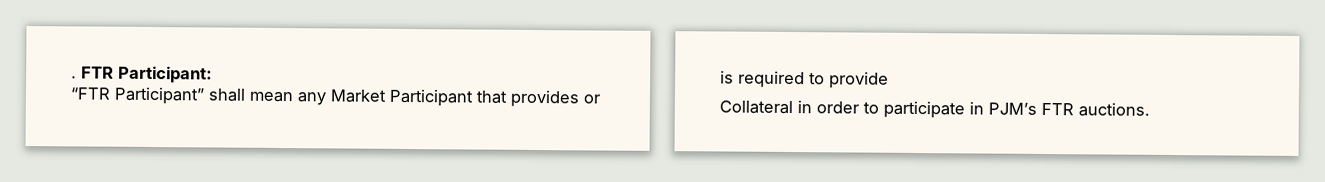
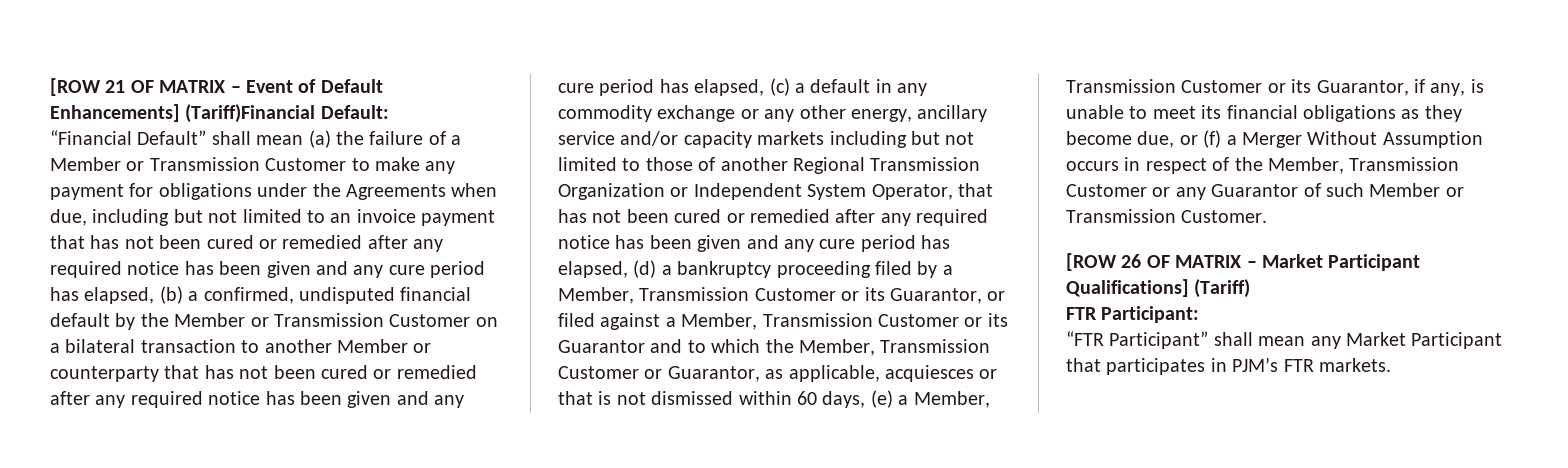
- . FTR Participant:
+ [ROW 21 OF MATRIX – Event of Default Enhancements] (Tariff)Financial Default:
+ “Financial Default” shall mean (a) the failure of a Member or Transmission Customer to make any payment for obligations under the Agreements when due, including but not limited to an invoice payment that has not been cured or remedied after any required notice has been given and any cure period has elapsed, (b) a confirmed, undisputed financial default by the Member or Transmission Customer on a bilateral transaction to another Member or counterparty that has not been cured or remedied after any required notice has been given and any cure period has elapsed, (c) a default in any commodity exchange or any other energy, ancillary service and/or capacity markets including but not limited to those of another Regional Transmission Organization or Independent System Operator, that has not been cured or remedied after any required notice has been given and any cure period has elapsed, (d) a bankruptcy proceeding filed by a Member, Transmission Customer or its Guarantor, or filed against a Member, Transmission Customer or its Guarantor and to which the Member, Transmission Customer or Guarantor, as applicable, acquiesces or that is not dismissed within 60 days, (e) a Member, Transmission Customer or its Guarantor, if any, is unable to meet its financial obligations as they become due, or (f) a Merger Without Assumption occurs in respect of the Member, Transmission Customer or any Guarantor of such Member or Transmission Customer.
+ [ROW 26 OF MATRIX – Market Participant Qualifications] (Tariff)
+ FTR Participant:
- “FTR Participant” shall mean any Market Participant that provides or is required to provide
- Collateral in order to participate in PJM’s FTR auctions.
+ “FTR Participant” shall mean any Market Participant that participates in PJM’s FTR markets.

